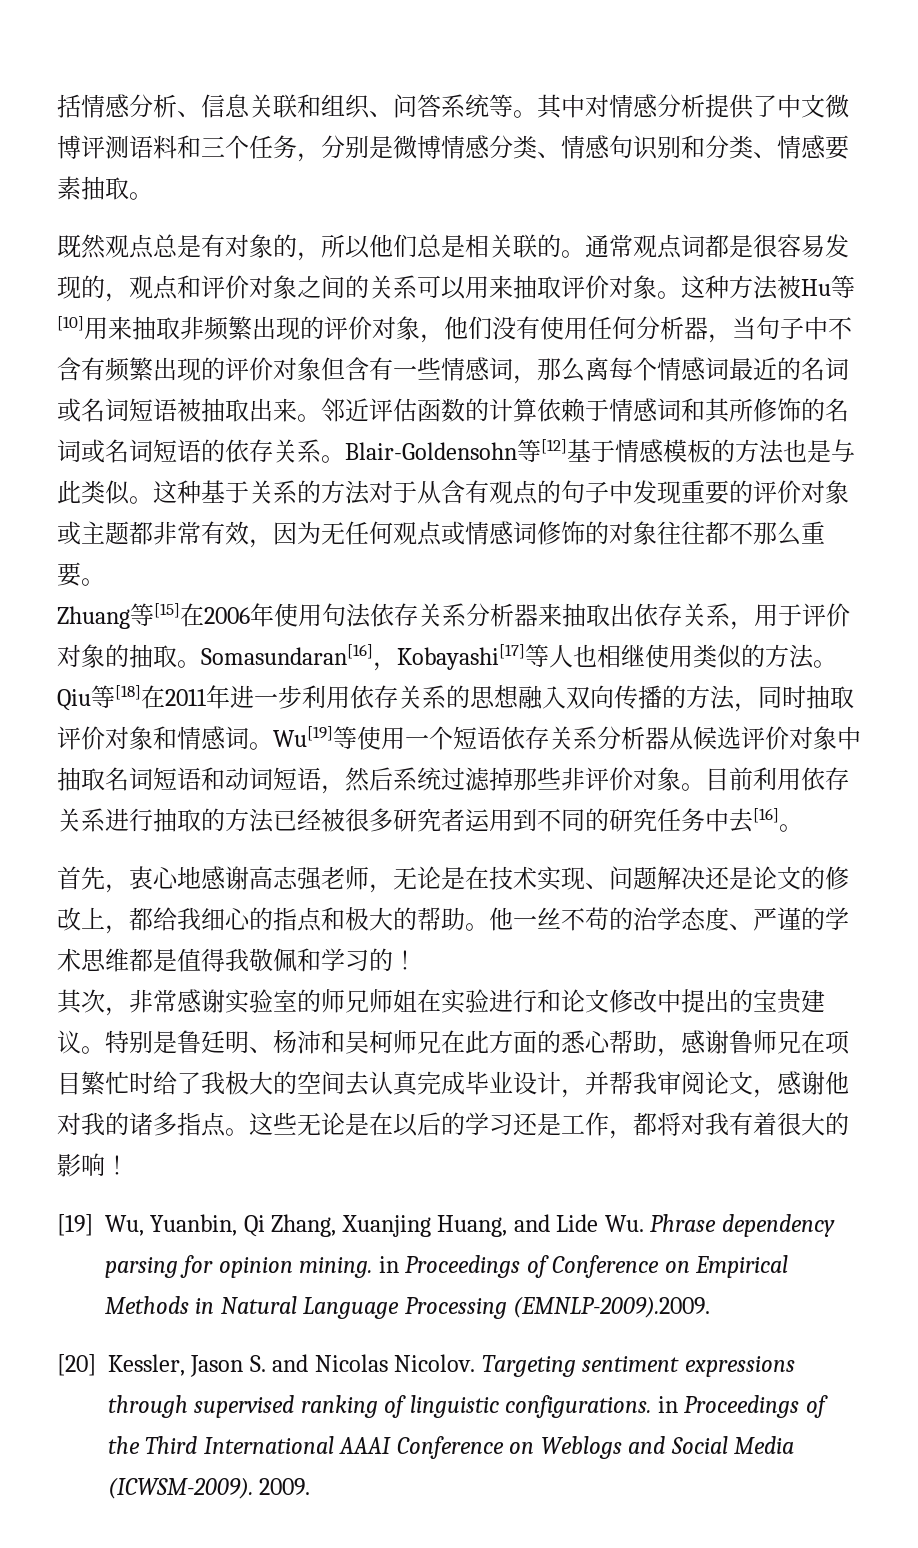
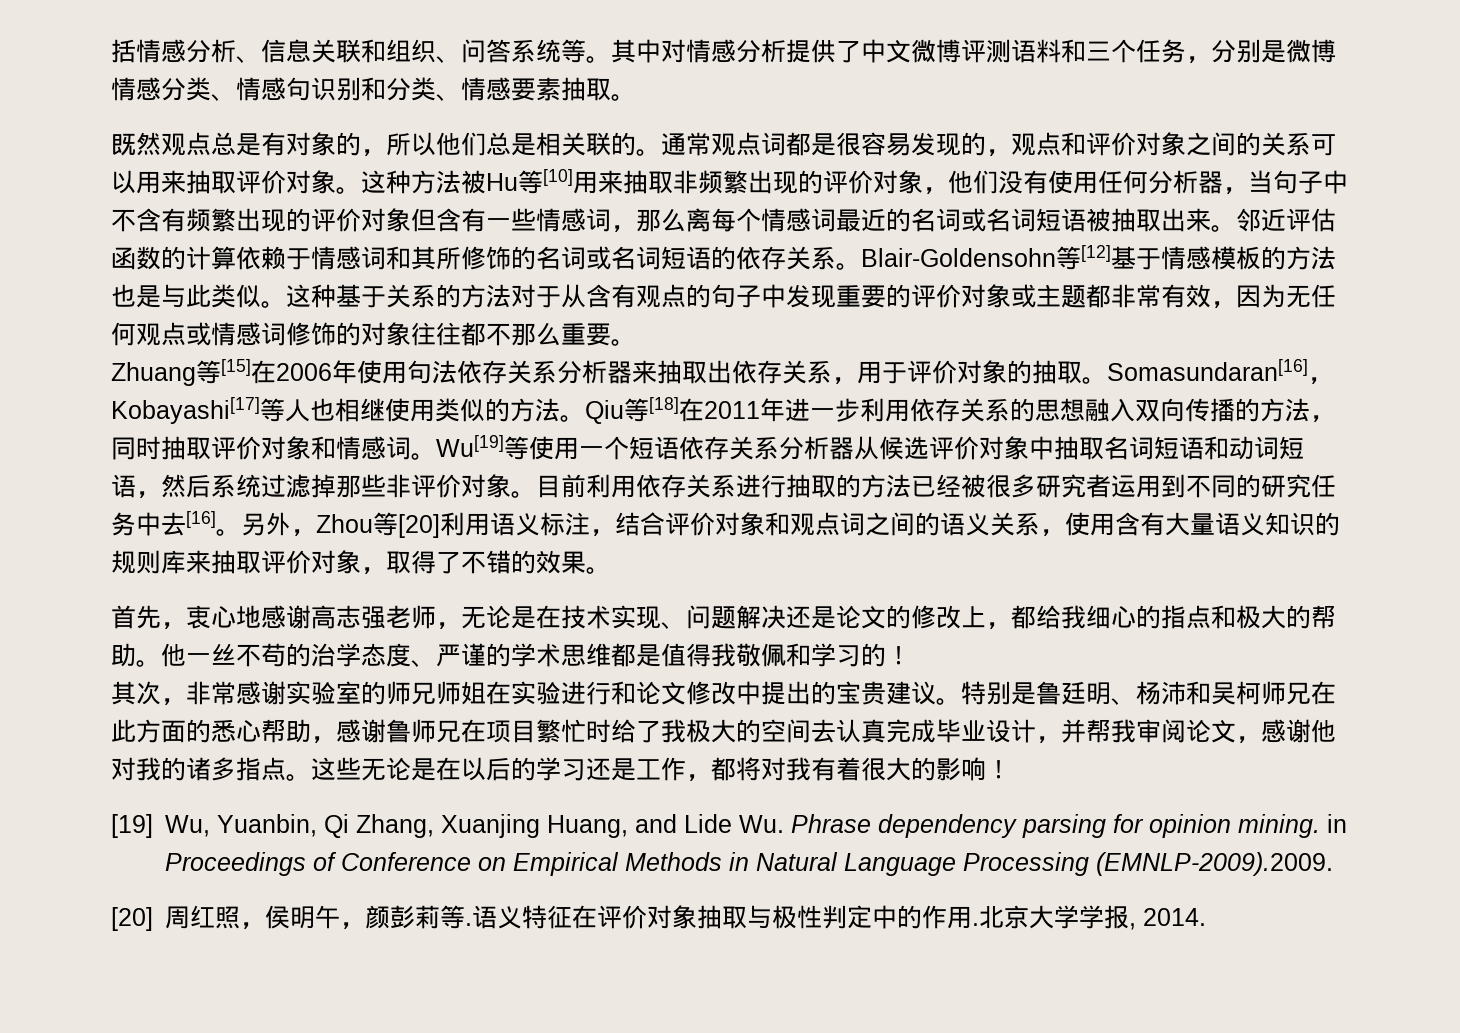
+ 另外，Zhou等[20]利用语义标注，结合评价对象和观点词之间的语义关系，使用含有大量语义知识的规则库来抽取评价对象，取得了不错的效果。
- [20] Kessler, Jason S. and Nicolas Nicolov. Targeting sentiment expressions through supervised ranking of linguistic configurations. in Proceedings of the Third International AAAI Conference on Weblogs and Social Media (ICWSM-2009). 2009.
+ [20]周红照，侯明午，颜彭莉等.语义特征在评价对象抽取与极性判定中的作用.北京大学学报, 2014.

